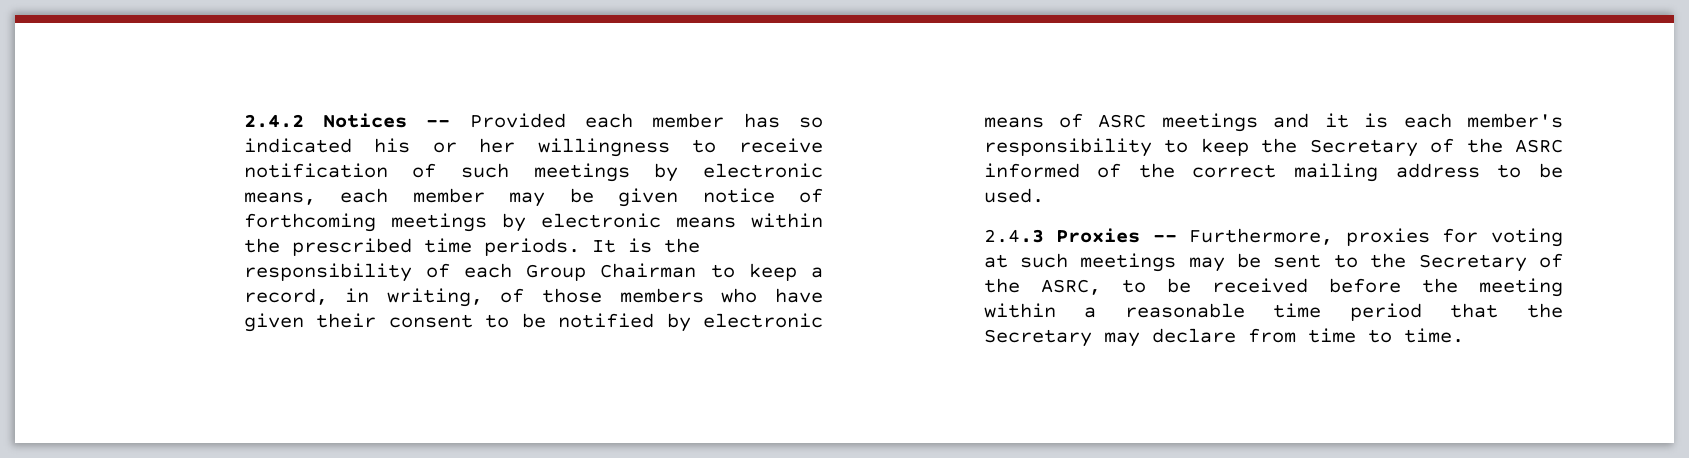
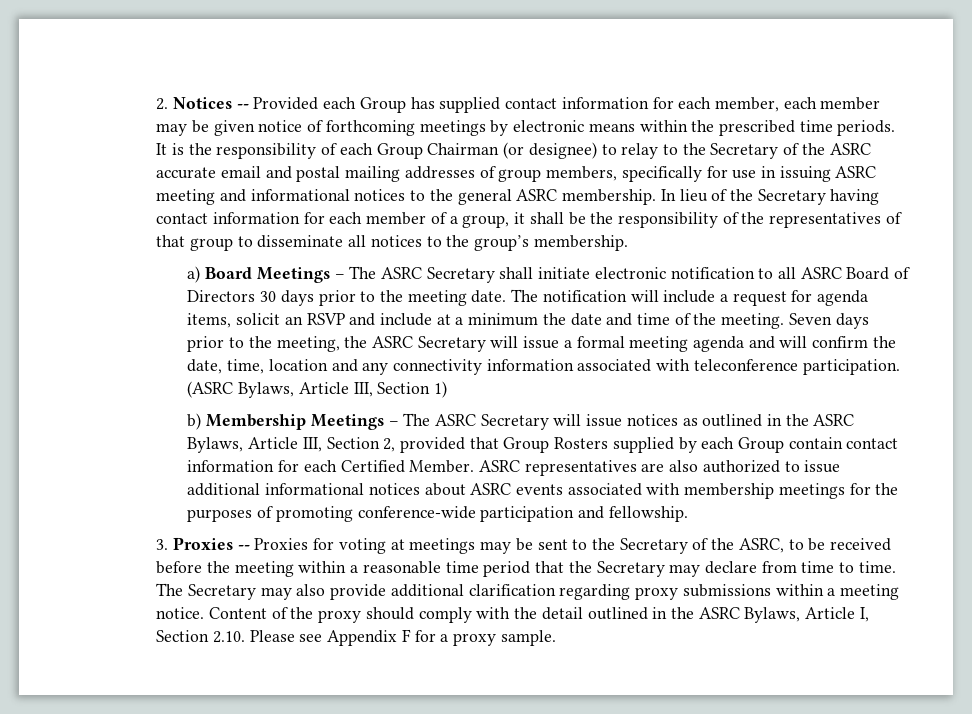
- 2.4.2 Notices -- Provided each member has so indicated his or her willingness to receive notification of such meetings by electronic means, each member may be given notice of forthcoming meetings by electronic means within the prescribed time periods.
+ 2. Notices -- Provided each Group has supplied contact information for each member, each member may be given notice of forthcoming meetings by electronic means within the prescribed time periods.
- It is the responsibility of each Group Chairman to keep a record, in writing, of those members who have given their consent to be notified by electronic means of ASRC meetings and it is each member's responsibility to keep the Secretary of the ASRC informed of the correct mailing address to be used.
- 2.4.3 Proxies -- Furthermore, proxies for voting at such meetings may be sent to the Secretary of the ASRC, to be received before the meeting within a reasonable time period that the Secretary may declare from time to time.
+ It is the responsibility of each Group Chairman (or designee) to relay to the Secretary of the ASRC accurate email and postal mailing addresses of group members, specifically for use in issuing ASRC meeting and informational notices to the general ASRC membership. In lieu of the Secretary having contact information for each member of a group, it shall be the responsibility of the representatives of that group to disseminate all notices to the group’s membership.
+ a) Board Meetings – The ASRC Secretary shall initiate electronic notification to all ASRC Board of Directors 30 days prior to the meeting date. The notification will include a request for agenda items, solicit an RSVP and include at a minimum the date and time of the meeting. Seven days prior to the meeting, the ASRC Secretary will issue a formal meeting agenda and will confirm the date, time, location and any connectivity information associated with teleconference participation. (ASRC Bylaws, Article III, Section 1)
+ b) Membership Meetings – The ASRC Secretary will issue notices as outlined in the ASRC Bylaws, Article III, Section 2, provided that Group Rosters supplied by each Group contain contact information for each Certified Member. ASRC representatives are also authorized to issue additional informational notices about ASRC events associated with membership meetings for the purposes of promoting conference-wide participation and fellowship.
+ 3. Proxies -- Proxies for voting at meetings may be sent to the Secretary of the ASRC, to be received before the meeting within a reasonable time period that the Secretary may declare from time to time.
+ The Secretary may also provide additional clarification regarding proxy submissions within a meeting notice. Content of the proxy should comply with the detail outlined in the ASRC Bylaws, Article I, Section 2.10. Please see Appendix F for a proxy sample.

